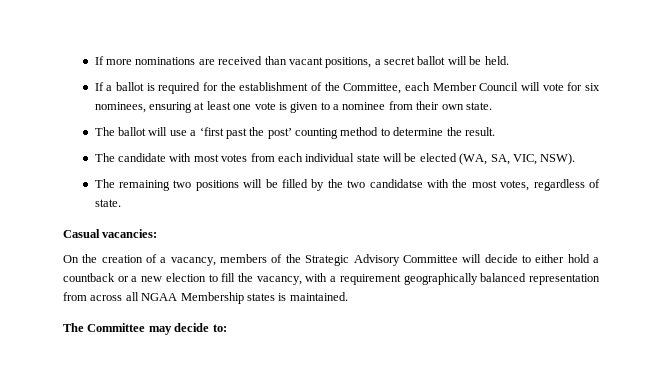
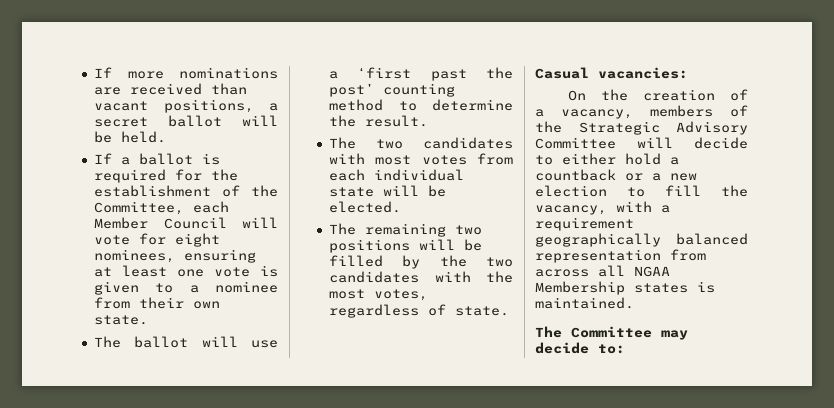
- If a ballot is required for the establishment of the Committee, each Member Council will vote for six nominees, ensuring at least one vote is given to a nominee from their own state.
+ If a ballot is required for the establishment of the Committee, each Member Council will vote for eight nominees, ensuring at least one vote is given to a nominee from their own state.
- The candidate with most votes from each individual state will be elected (WA, SA, VIC, NSW).
+ The two candidates with most votes from each individual state will be elected.
- The remaining two positions will be filled by the two candidatse with the most votes, regardless of state.
+ The remaining two positions will be filled by the two candidates with the most votes, regardless of state.

